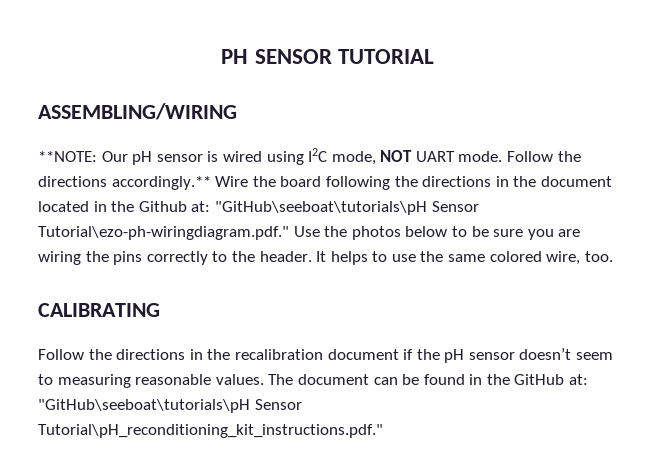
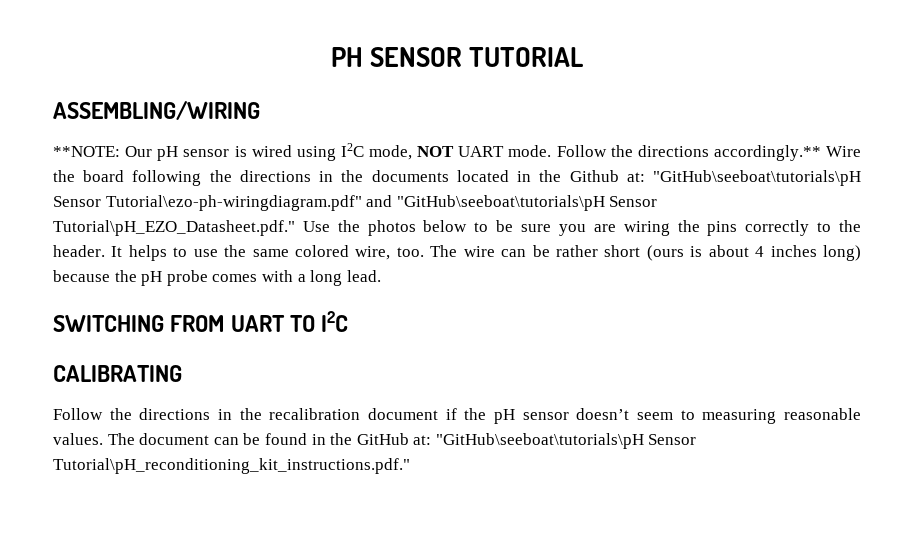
- Follow the directions accordingly.** Wire the board following the directions in the document located in the Github at: "GitHub\seeboat\tutorials\pH Sensor Tutorial\ezo-ph-wiringdiagram.pdf." Use the photos below to be sure you are wiring the pins correctly to the header.
+ Follow the directions accordingly.** Wire the board following the directions in the documents located in the Github at: "GitHub\seeboat\tutorials\pH Sensor Tutorial\ezo-ph-wiringdiagram.pdf" and "GitHub\seeboat\tutorials\pH Sensor Tutorial\pH_EZO_Datasheet.pdf." Use the photos below to be sure you are wiring the pins correctly to the header.
+ The wire can be rather short (ours is about 4 inches long) because the pH probe comes with a long lead.
+ SWITCHING FROM UART TO I2C

